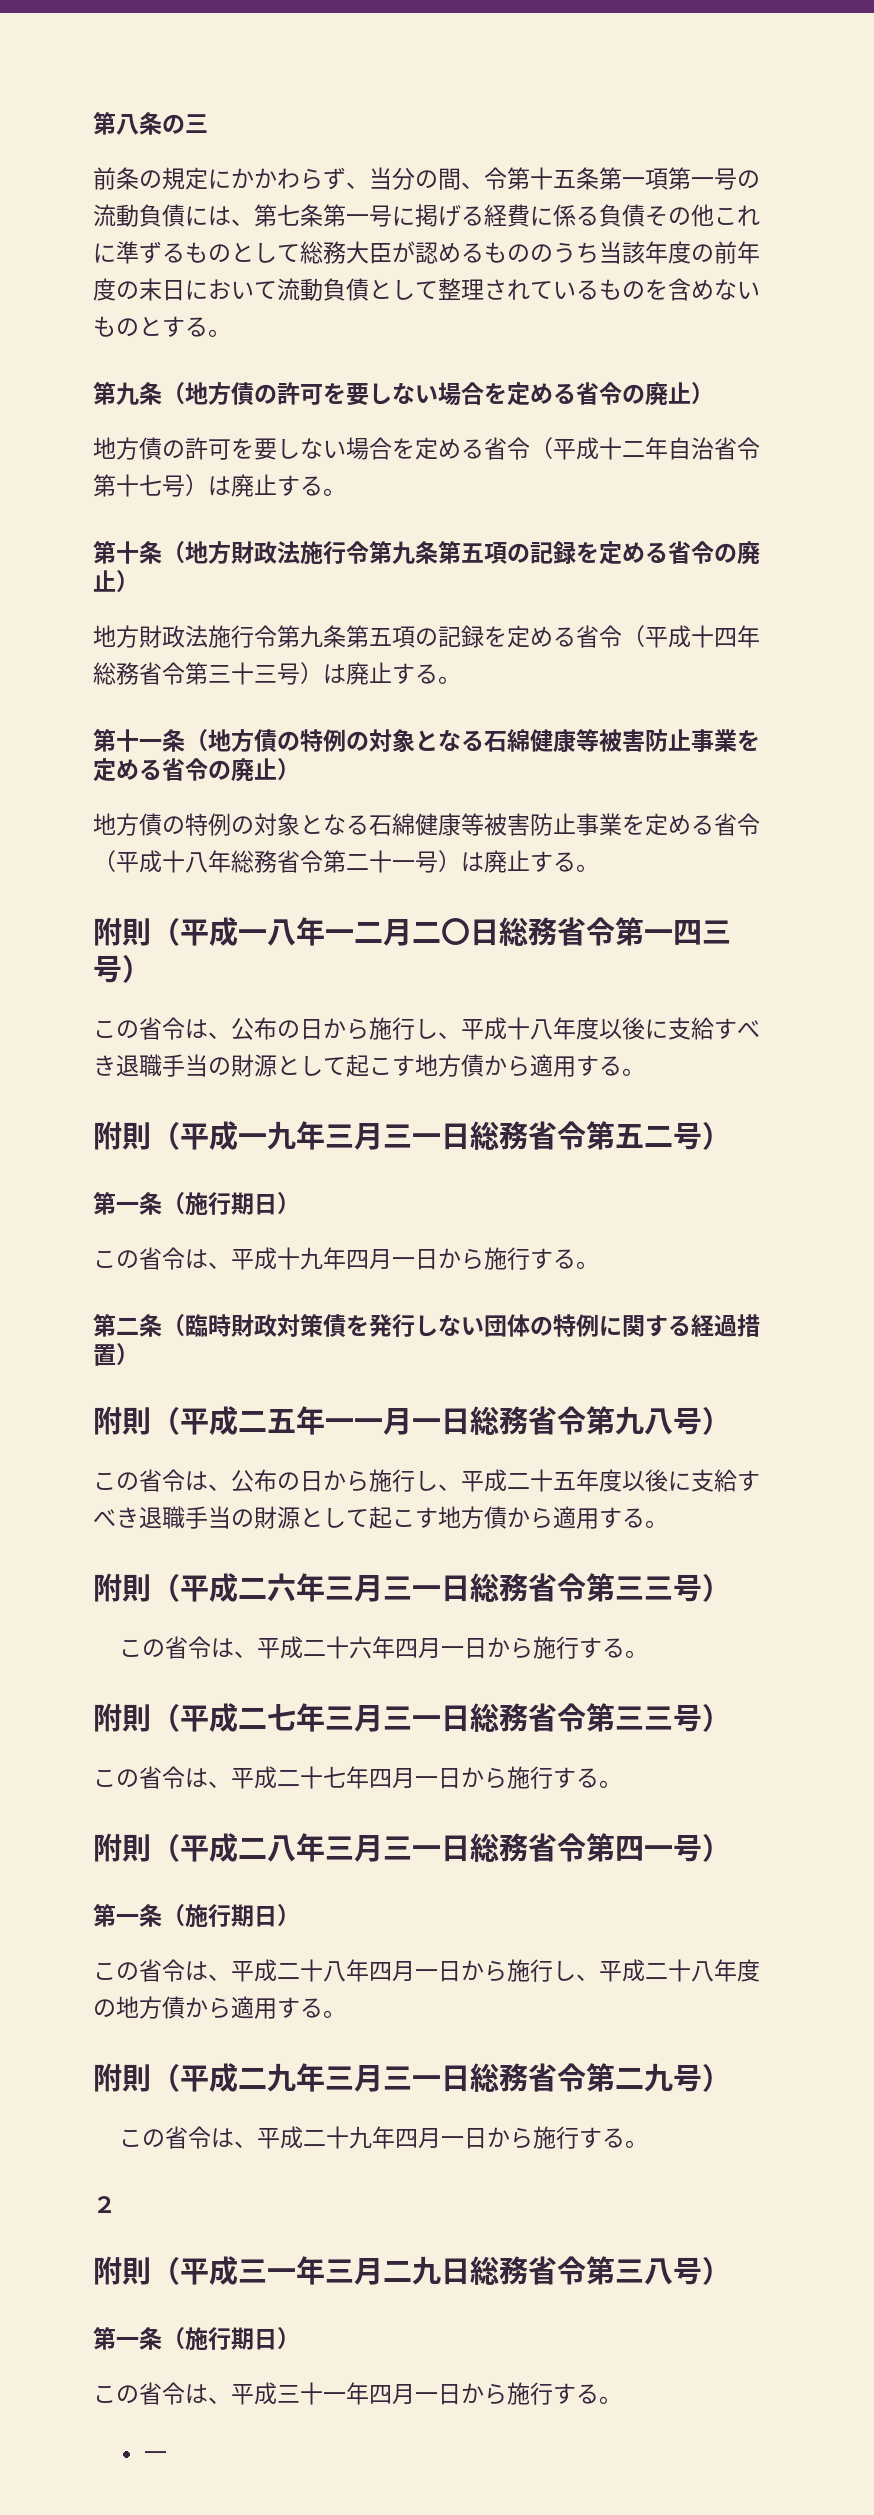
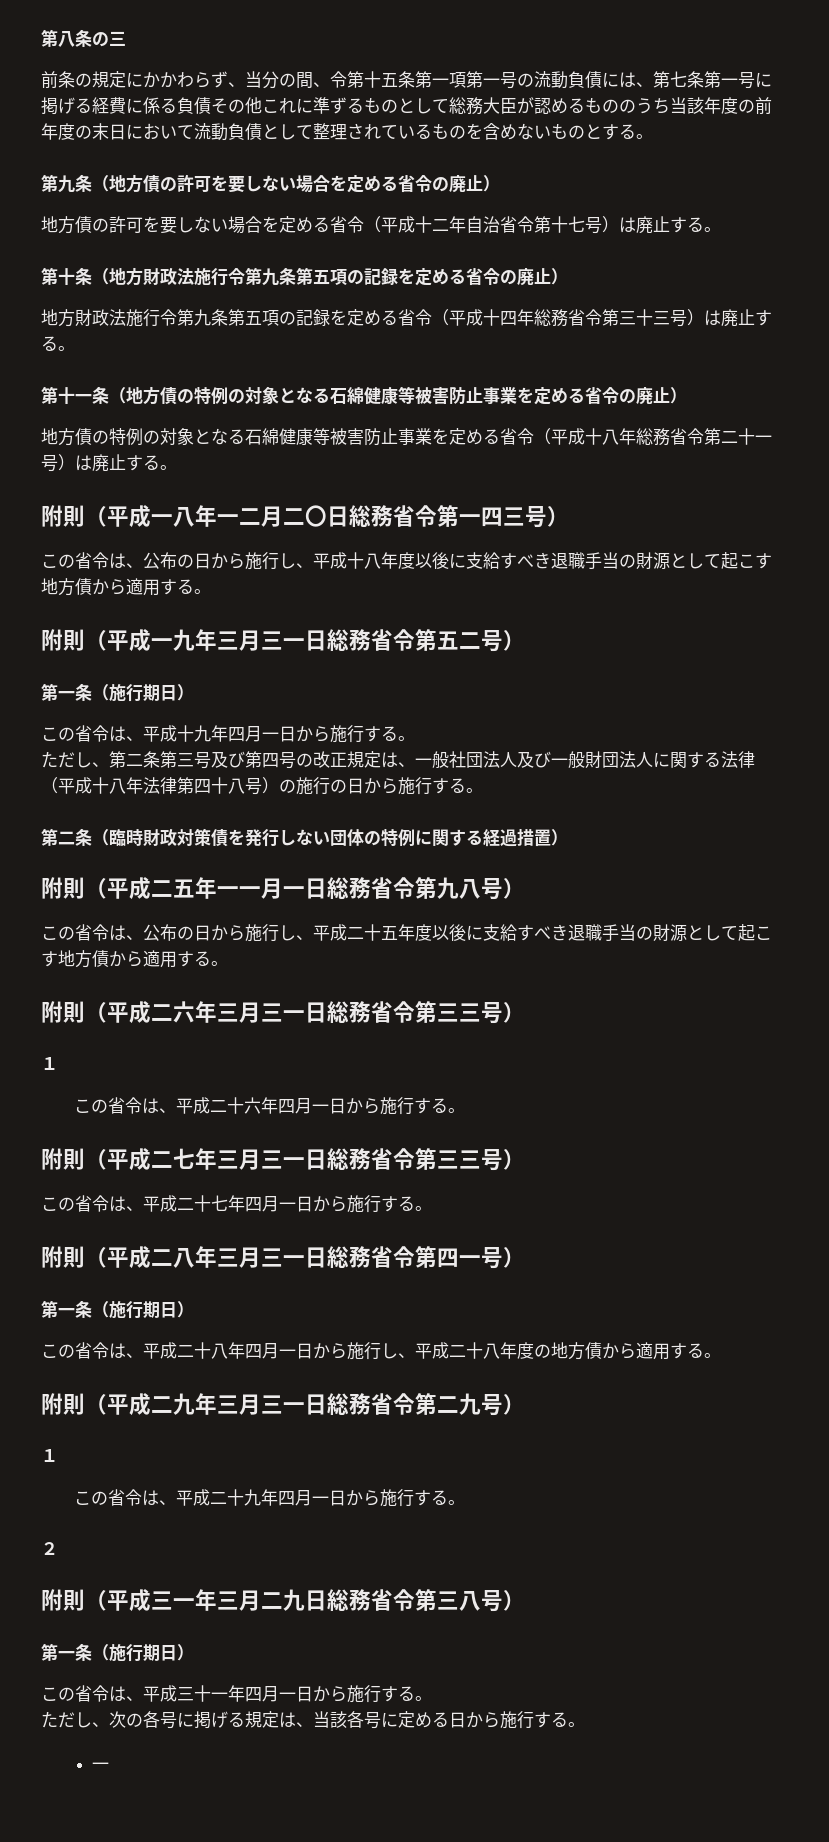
+ ただし、第二条第三号及び第四号の改正規定は、一般社団法人及び一般財団法人に関する法律（平成十八年法律第四十八号）の施行の日から施行する。
  附則（平成二六年三月三一日総務省令第三三号）
+ １
  附則（平成二九年三月三一日総務省令第二九号）
+ １
+ ただし、次の各号に掲げる規定は、当該各号に定める日から施行する。

